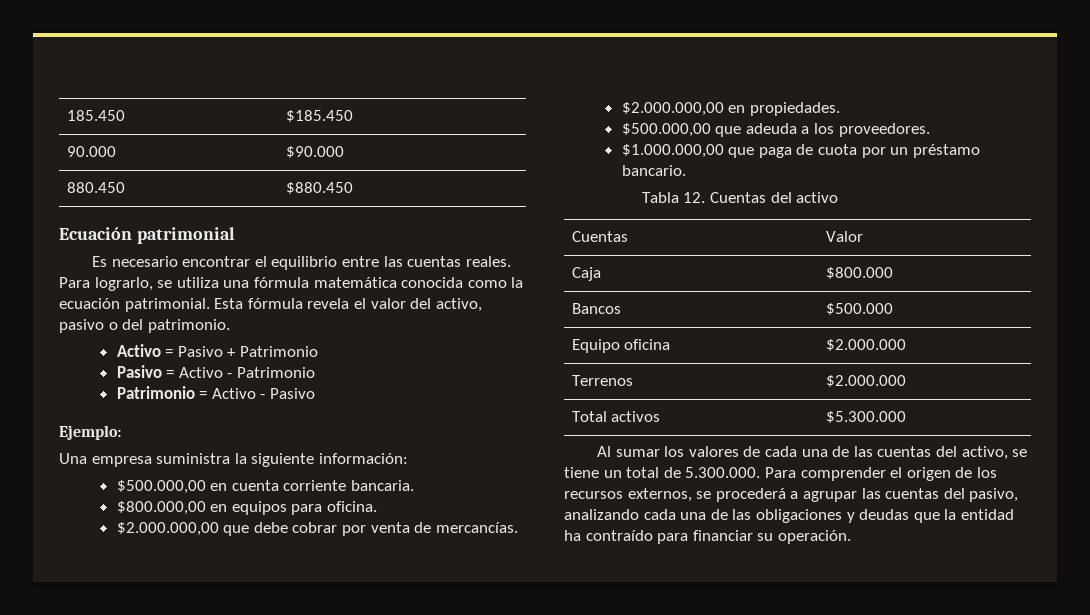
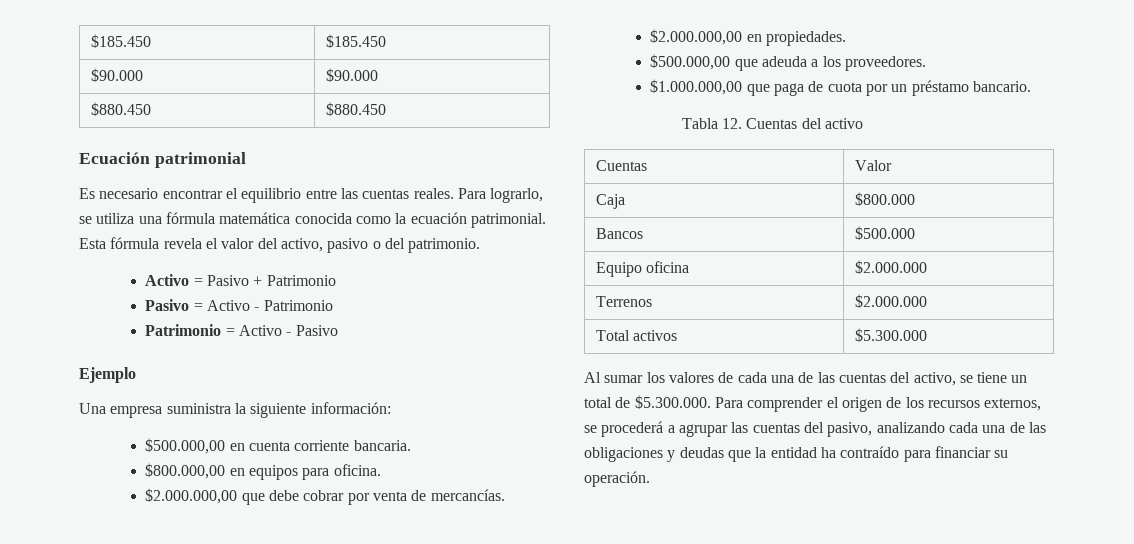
- 185.450 | $185.450
+ $185.450 | $185.450
- 90.000 | $90.000
+ $90.000 | $90.000
- 880.450 | $880.450
+ $880.450 | $880.450
- Ejemplo:
+ Ejemplo
- Al sumar los valores de cada una de las cuentas del activo, se tiene un total de 5.300.000. Para comprender el origen de los recursos externos, se procederá a agrupar las cuentas del pasivo, analizando cada una de las obligaciones y deudas que la entidad ha contraído para financiar su operación.
+ Al sumar los valores de cada una de las cuentas del activo, se tiene un total de $5.300.000. Para comprender el origen de los recursos externos, se procederá a agrupar las cuentas del pasivo, analizando cada una de las obligaciones y deudas que la entidad ha contraído para financiar su operación.

